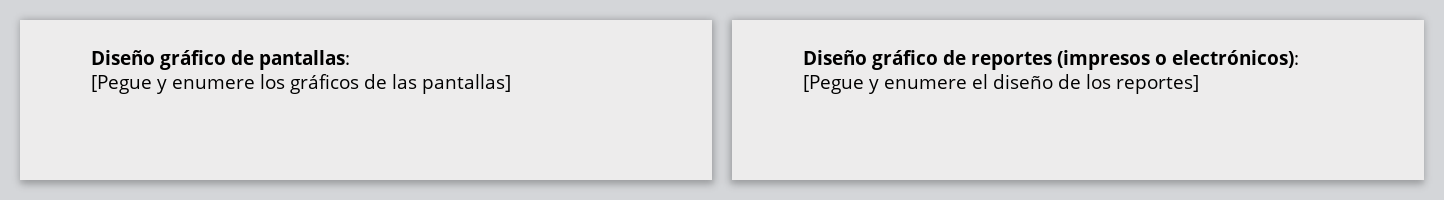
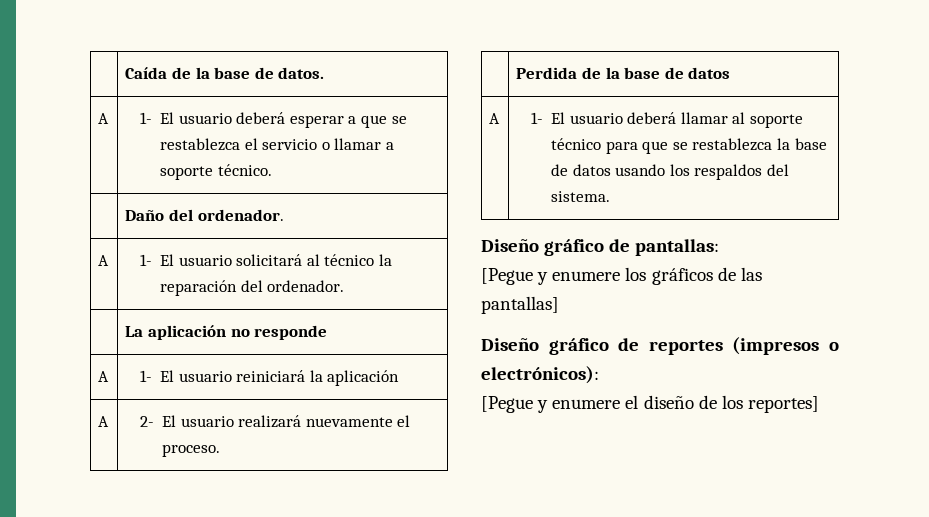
+ | Caída de la base de datos.
+ A | 1- El usuario deberá esperar a que se restablezca el servicio o llamar a soporte técnico.
+ | Daño del ordenador.
+ A | 1- El usuario solicitará al técnico la reparación del ordenador.
+ | La aplicación no responde
+ A | 1- El usuario reiniciará la aplicación
+ A | 2- El usuario realizará nuevamente el proceso.
+ | Perdida de la base de datos
+ A | 1- El usuario deberá llamar al soporte técnico para que se restablezca la base de datos usando los respaldos del sistema.

